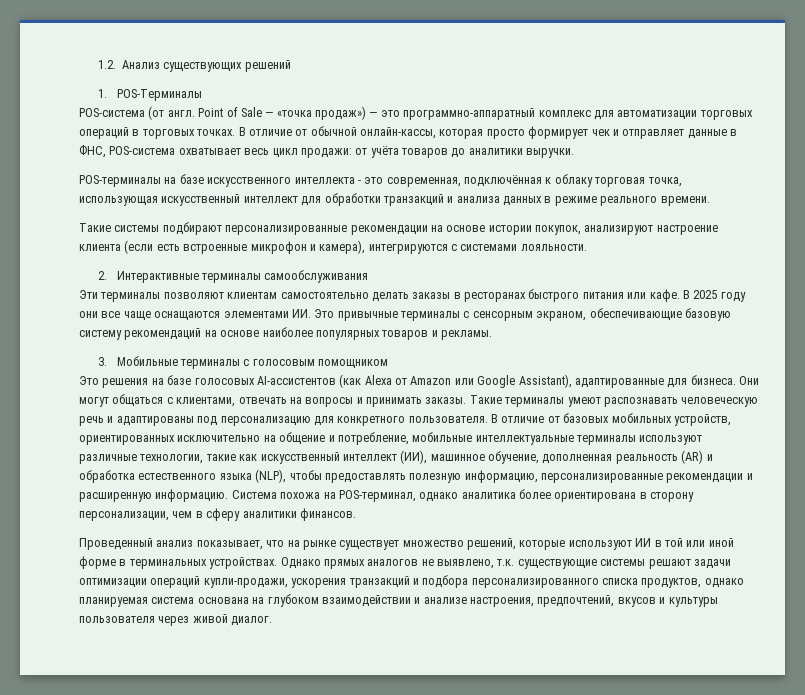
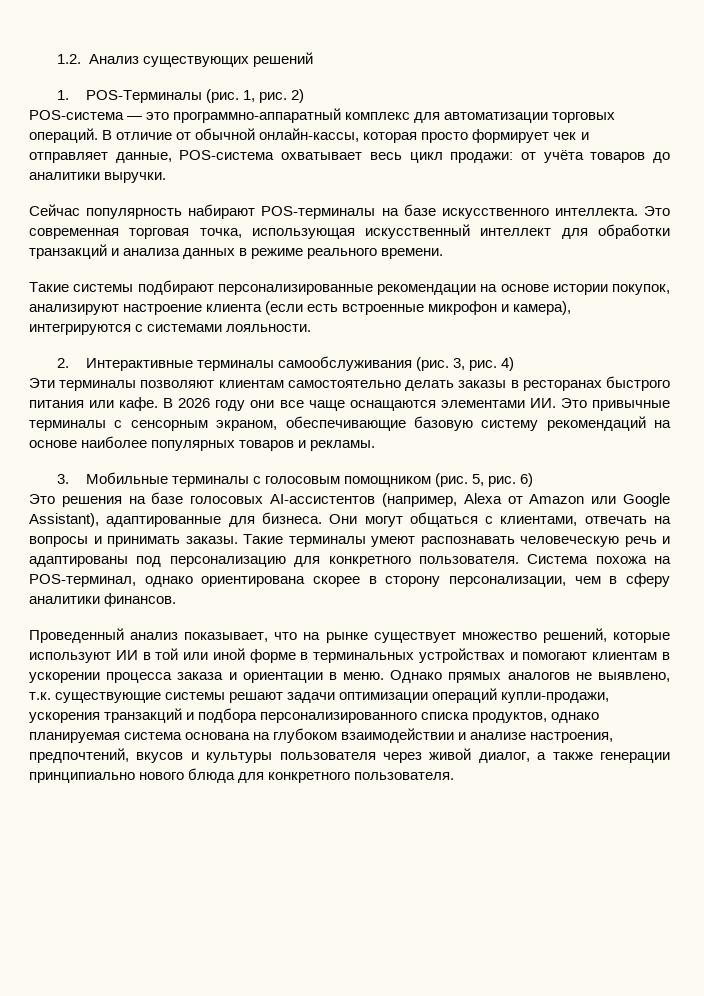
- 1. POS-Терминалы
- POS-система (от англ. Point of Sale — «точка продаж») — это программно-аппаратный комплекс для автоматизации торговых операций в торговых точках.
+ 1. POS-Терминалы (рис. 1, рис. 2)
+ POS-система — это программно-аппаратный комплекс для автоматизации торговых операций.
- В отличие от обычной онлайн-кассы, которая просто формирует чек и отправляет данные в ФНС, POS-система охватывает весь цикл продажи: от учёта товаров до аналитики выручки.
+ В отличие от обычной онлайн-кассы, которая просто формирует чек и отправляет данные, POS-система охватывает весь цикл продажи: от учёта товаров до аналитики выручки.
- POS-терминалы на базе искусственного интеллекта - это современная, подключённая к облаку торговая точка, использующая искусственный интеллект для обработки транзакций и анализа данных в режиме реального времени.
+ Сейчас популярность набирают POS-терминалы на базе искусственного интеллекта. Это современная торговая точка, использующая искусственный интеллект для обработки транзакций и анализа данных в режиме реального времени.
- 2. Интерактивные терминалы самообслуживания
+ 2. Интерактивные терминалы самообслуживания (рис. 3, рис. 4)
- В 2025 году они все чаще оснащаются элементами ИИ. Это привычные терминалы с сенсорным экраном, обеспечивающие базовую систему рекомендаций на основе наиболее популярных товаров и рекламы.
+ В 2026 году они все чаще оснащаются элементами ИИ. Это привычные терминалы с сенсорным экраном, обеспечивающие базовую систему рекомендаций на основе наиболее популярных товаров и рекламы.
- 3. Мобильные терминалы с голосовым помощником
+ 3. Мобильные терминалы с голосовым помощником (рис. 5, рис. 6)
- Это решения на базе голосовых AI-ассистентов (как Alexa от Amazon или Google Assistant), адаптированные для бизнеса.
+ Это решения на базе голосовых AI-ассистентов (например, Alexa от Amazon или Google Assistant), адаптированные для бизнеса.
- В отличие от базовых мобильных устройств, ориентированных исключительно на общение и потребление, мобильные интеллектуальные терминалы используют различные технологии, такие как искусственный интеллект (ИИ), машинное обучение, дополненная реальность (AR) и обработка естественного языка (NLP), чтобы предоставлять полезную информацию, персонализированные рекомендации и расширенную информацию.
- Система похожа на POS-терминал, однако аналитика более ориентирована в сторону персонализации, чем в сферу аналитики финансов.
+ Система похожа на POS-терминал, однако ориентирована скорее в сторону персонализации, чем в сферу аналитики финансов.
- Проведенный анализ показывает, что на рынке существует множество решений, которые используют ИИ в той или иной форме в терминальных устройствах.
+ Проведенный анализ показывает, что на рынке существует множество решений, которые используют ИИ в той или иной форме в терминальных устройствах и помогают клиентам в ускорении процесса заказа и ориентации в меню.
- Однако прямых аналогов не выявлено, т.к. существующие системы решают задачи оптимизации операций купли-продажи, ускорения транзакций и подбора персонализированного списка продуктов, однако планируемая система основана на глубоком взаимодействии и анализе настроения, предпочтений, вкусов и культуры пользователя через живой диалог.
+ Однако прямых аналогов не выявлено, т.к. существующие системы решают задачи оптимизации операций купли-продажи, ускорения транзакций и подбора персонализированного списка продуктов, однако планируемая система основана на глубоком взаимодействии и анализе настроения, предпочтений, вкусов и культуры пользователя через живой диалог, а также генерации принципиально нового блюда для конкретного пользователя.

